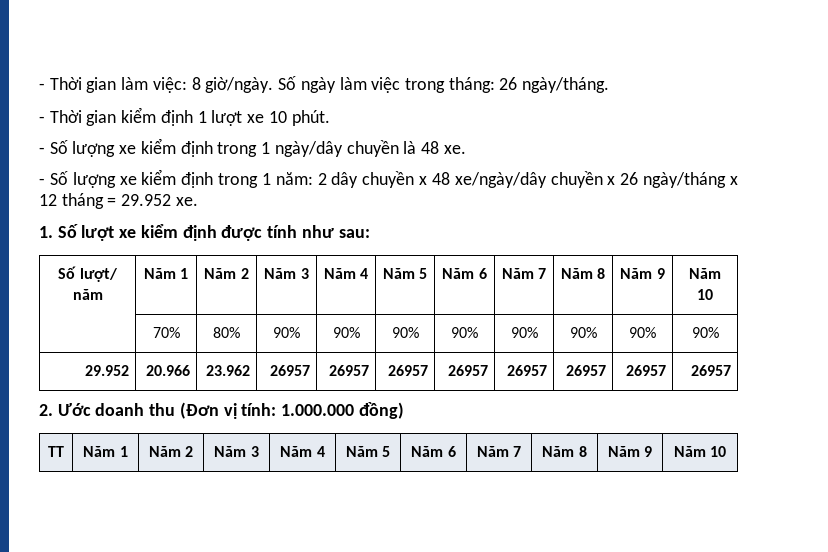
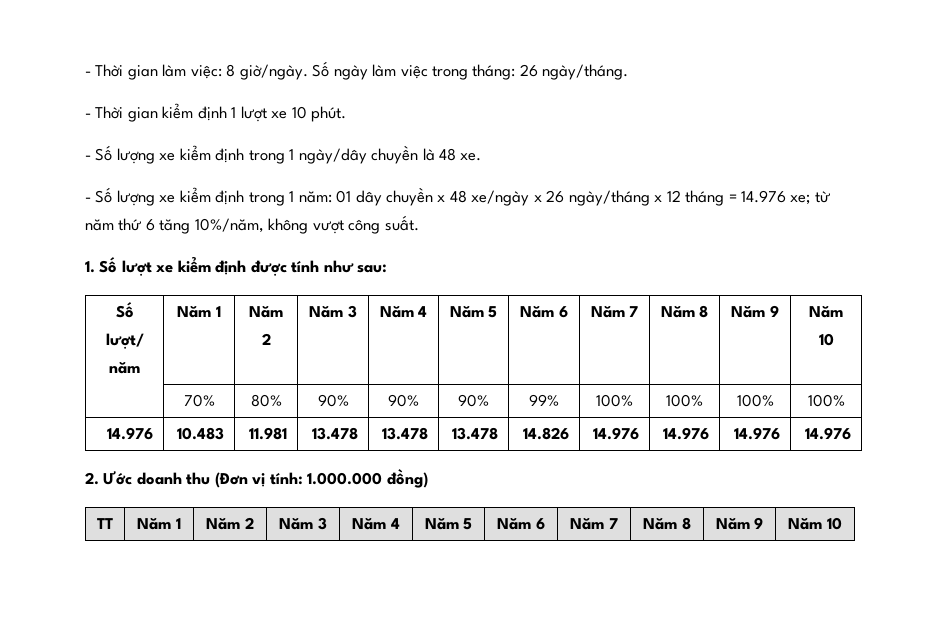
- - Số lượng xe kiểm định trong 1 năm: 2 dây chuyền x 48 xe/ngày/dây chuyền x 26 ngày/tháng x 12 tháng = 29.952 xe.
+ - Số lượng xe kiểm định trong 1 năm: 01 dây chuyền x 48 xe/ngày x 26 ngày/tháng x 12 tháng = 14.976 xe; từ năm thứ 6 tăng 10%/năm, không vượt công suất.
- | 70% | 80% | 90% | 90% | 90% | 90% | 90% | 90% | 90% | 90%
- 29.952 | 20.966 | 23.962 | 26957 | 26957 | 26957 | 26957 | 26957 | 26957 | 26957 | 26957
+ | 70% | 80% | 90% | 90% | 90% | 99% | 100% | 100% | 100% | 100%
+ 14.976 | 10.483 | 11.981 | 13.478 | 13.478 | 13.478 | 14.826 | 14.976 | 14.976 | 14.976 | 14.976

